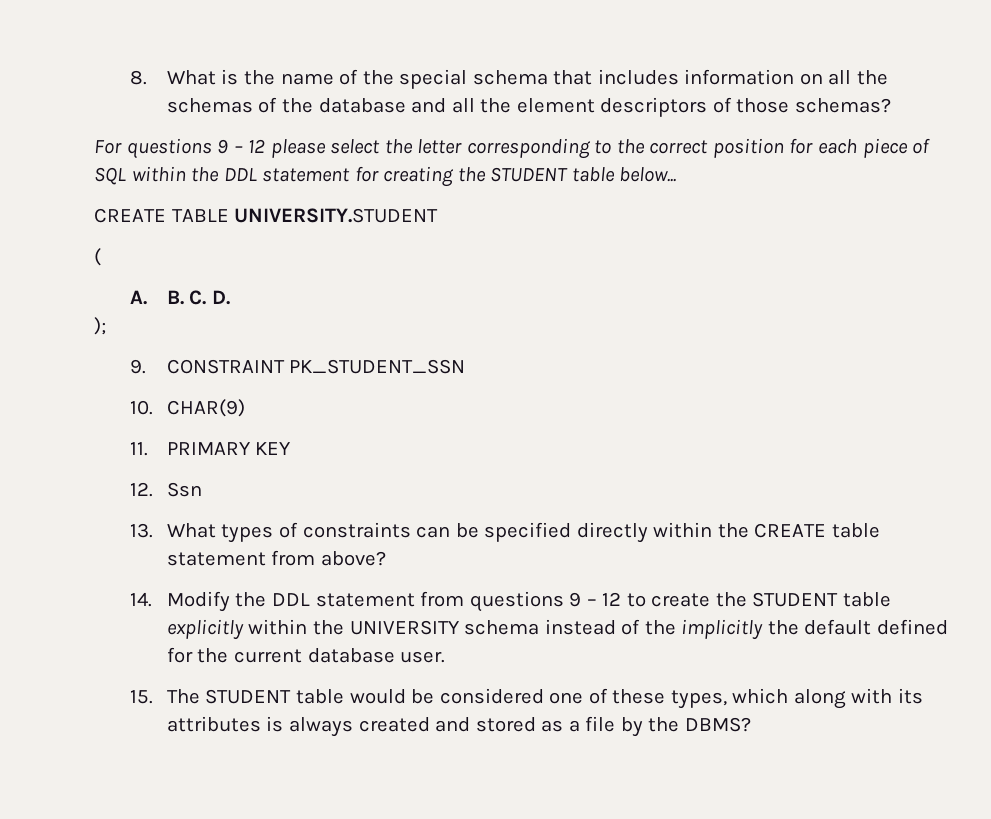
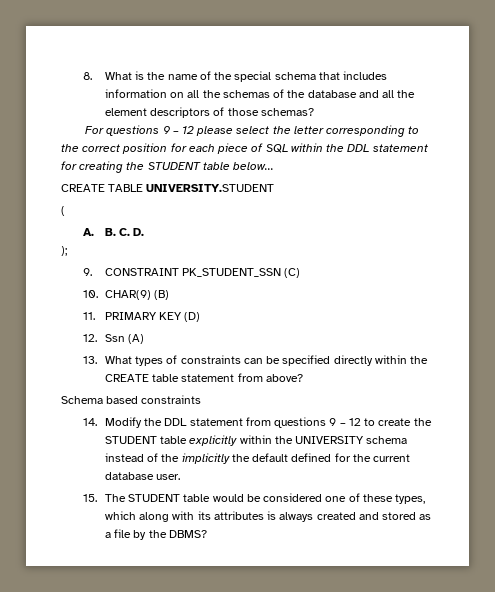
- 9. CONSTRAINT PK_STUDENT_SSN
+ 9. CONSTRAINT PK_STUDENT_SSN (C)
- 10. CHAR(9)
+ 10. CHAR(9) (B)
- 11. PRIMARY KEY
+ 11. PRIMARY KEY (D)
- 12. Ssn
+ 12. Ssn (A)
+ Schema based constraints

